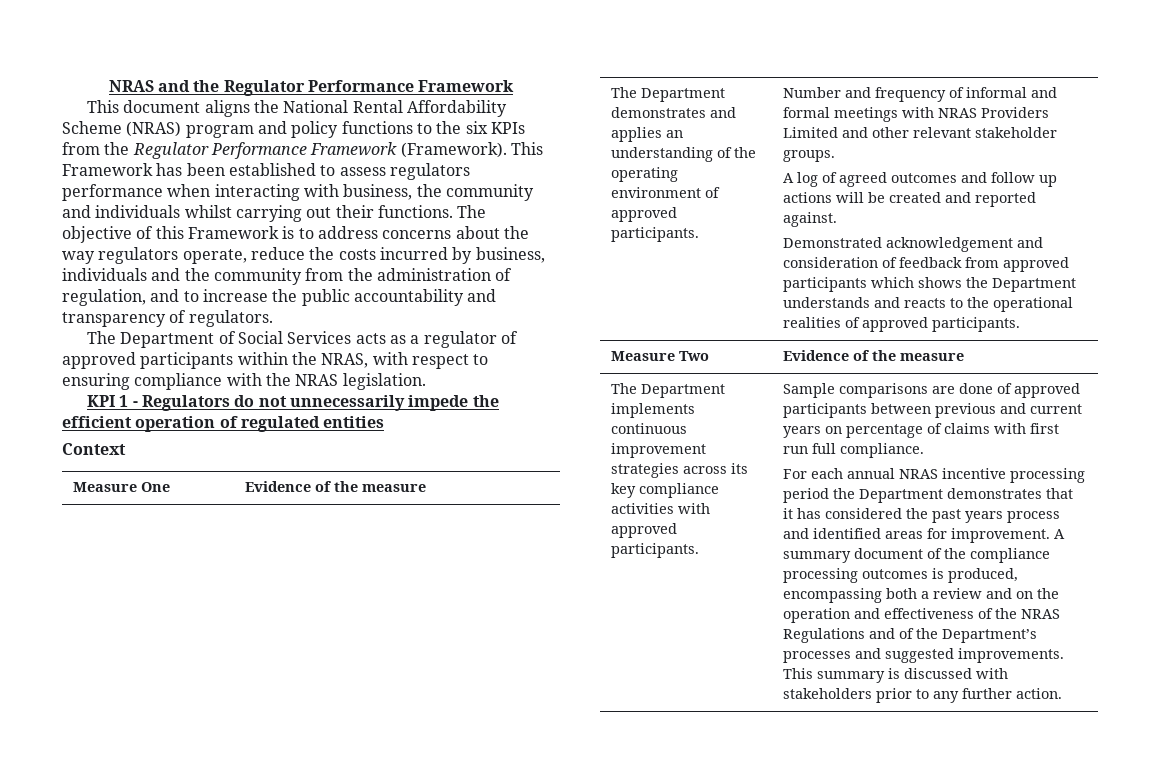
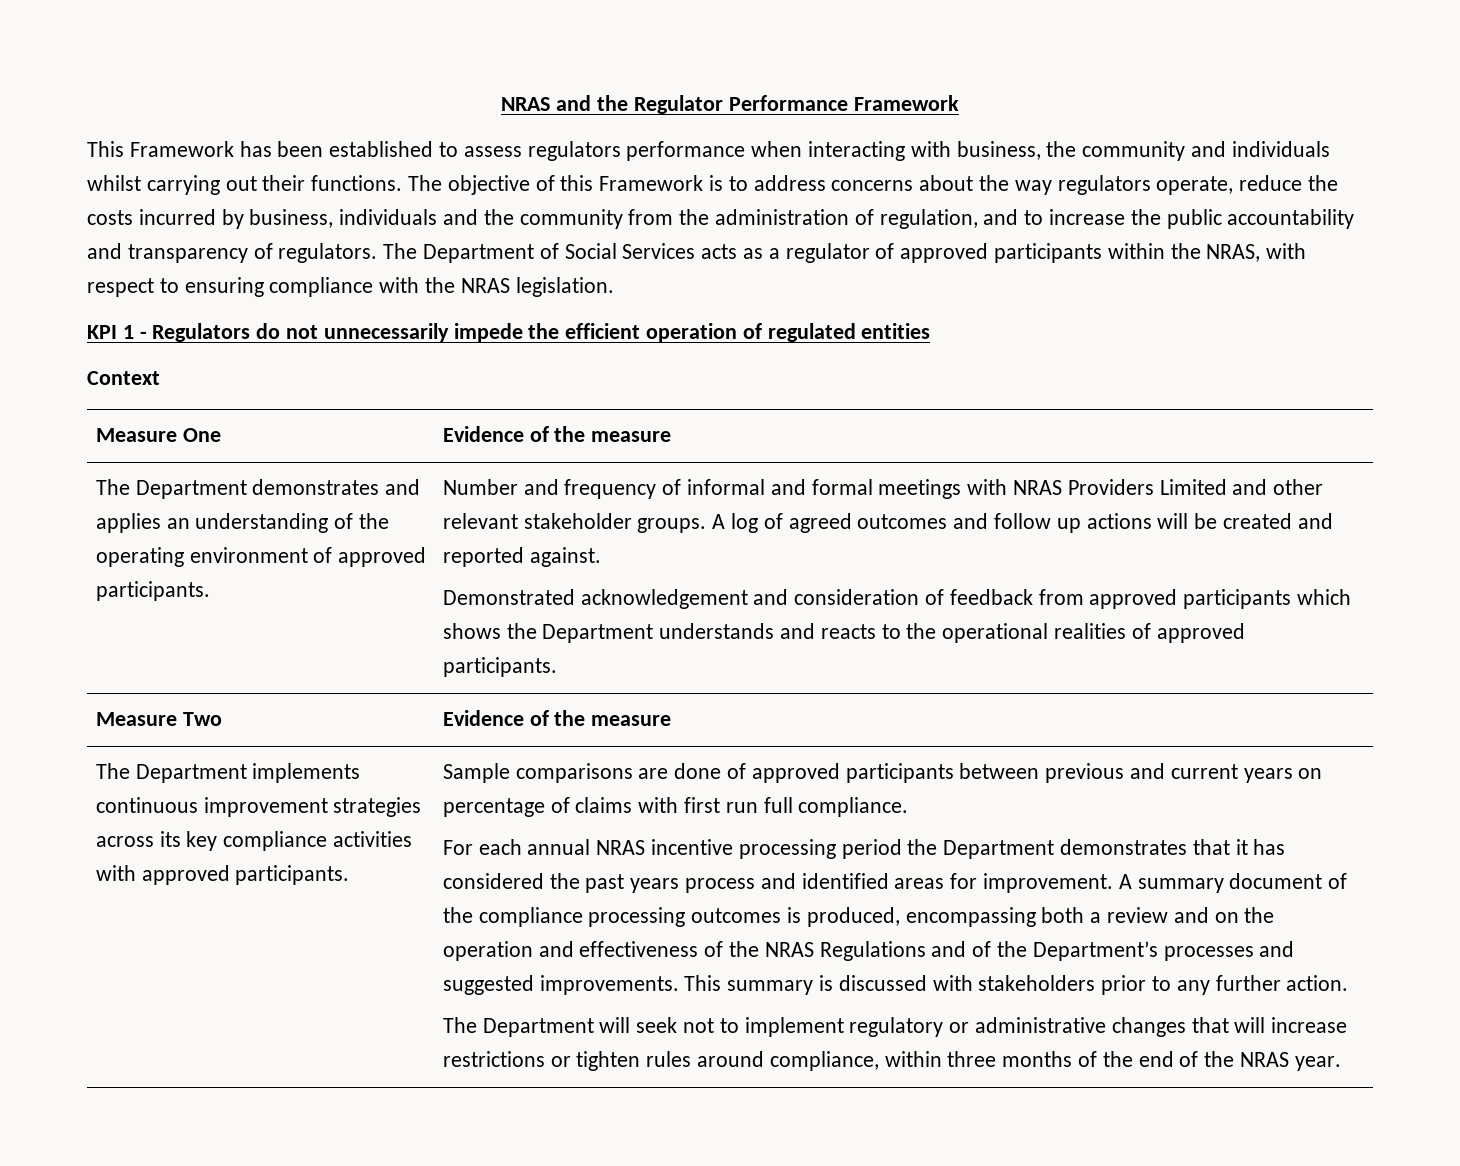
- This document aligns the National Rental Affordability Scheme (NRAS) program and policy functions to the six KPIs from the Regulator Performance Framework (Framework). This Framework has been established to assess regulators performance when interacting with business, the community and individuals whilst carrying out their functions.
+ This Framework has been established to assess regulators performance when interacting with business, the community and individuals whilst carrying out their functions.
- The objective of this Framework is to address concerns about the way regulators operate, reduce the costs incurred by business, individuals and the community from the administration of regulation, and to increase the public accountability and transparency of regulators.
- The Department of Social Services acts as a regulator of approved participants within the NRAS, with respect to ensuring compliance with the NRAS legislation.
+ The objective of this Framework is to address concerns about the way regulators operate, reduce the costs incurred by business, individuals and the community from the administration of regulation, and to increase the public accountability and transparency of regulators. The Department of Social Services acts as a regulator of approved participants within the NRAS, with respect to ensuring compliance with the NRAS legislation.
- Number and frequency of informal and formal meetings with NRAS Providers Limited and other relevant stakeholder groups.
- A log of agreed outcomes and follow up actions will be created and reported against.
+ Number and frequency of informal and formal meetings with NRAS Providers Limited and other relevant stakeholder groups. A log of agreed outcomes and follow up actions will be created and reported against.
+ The Department will seek not to implement regulatory or administrative changes that will increase restrictions or tighten rules around compliance, within three months of the end of the NRAS year.

